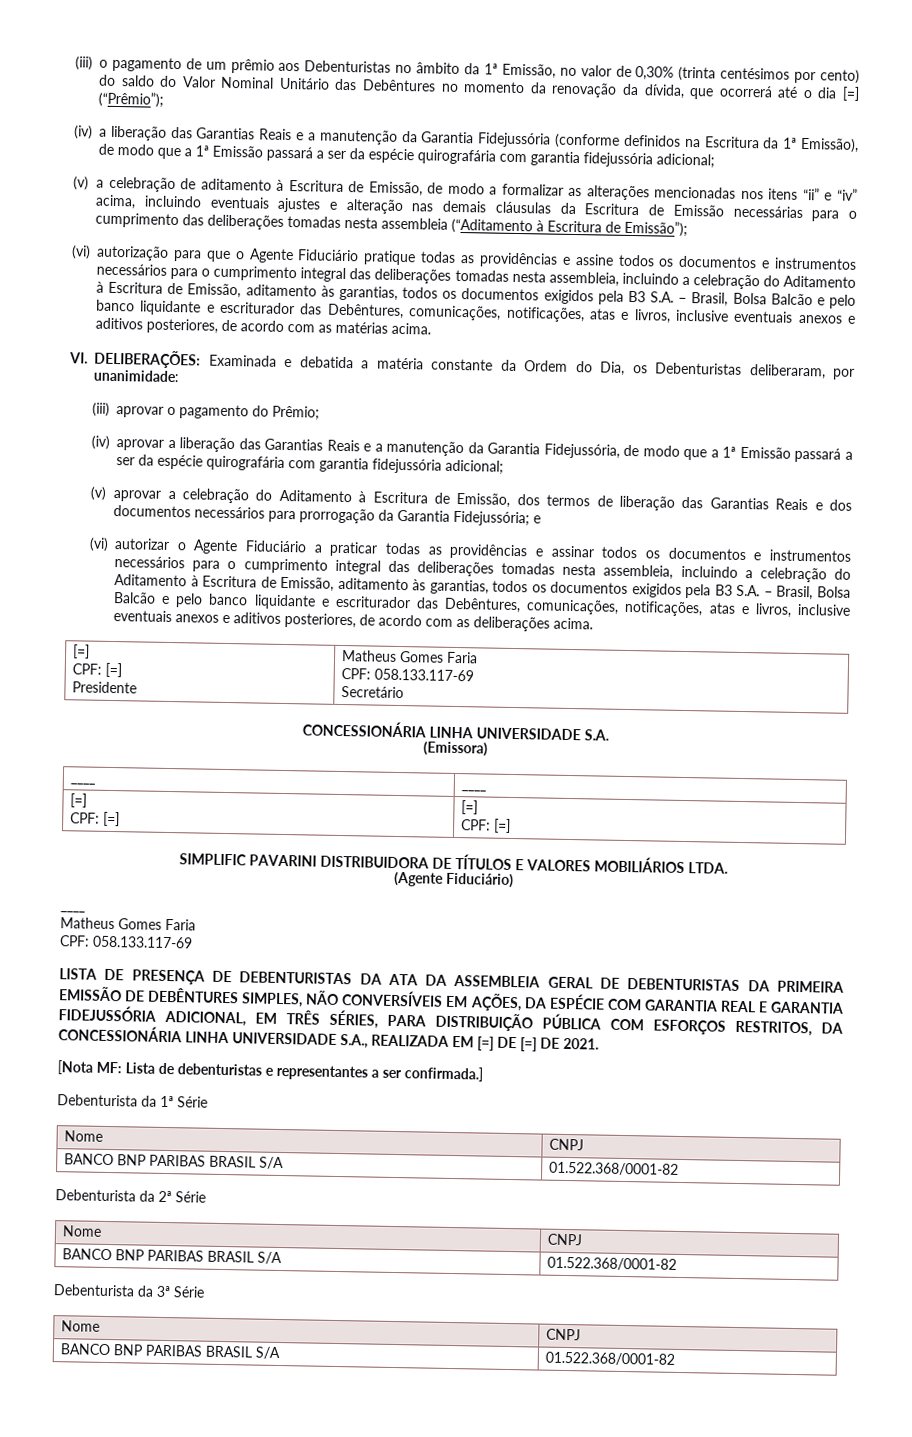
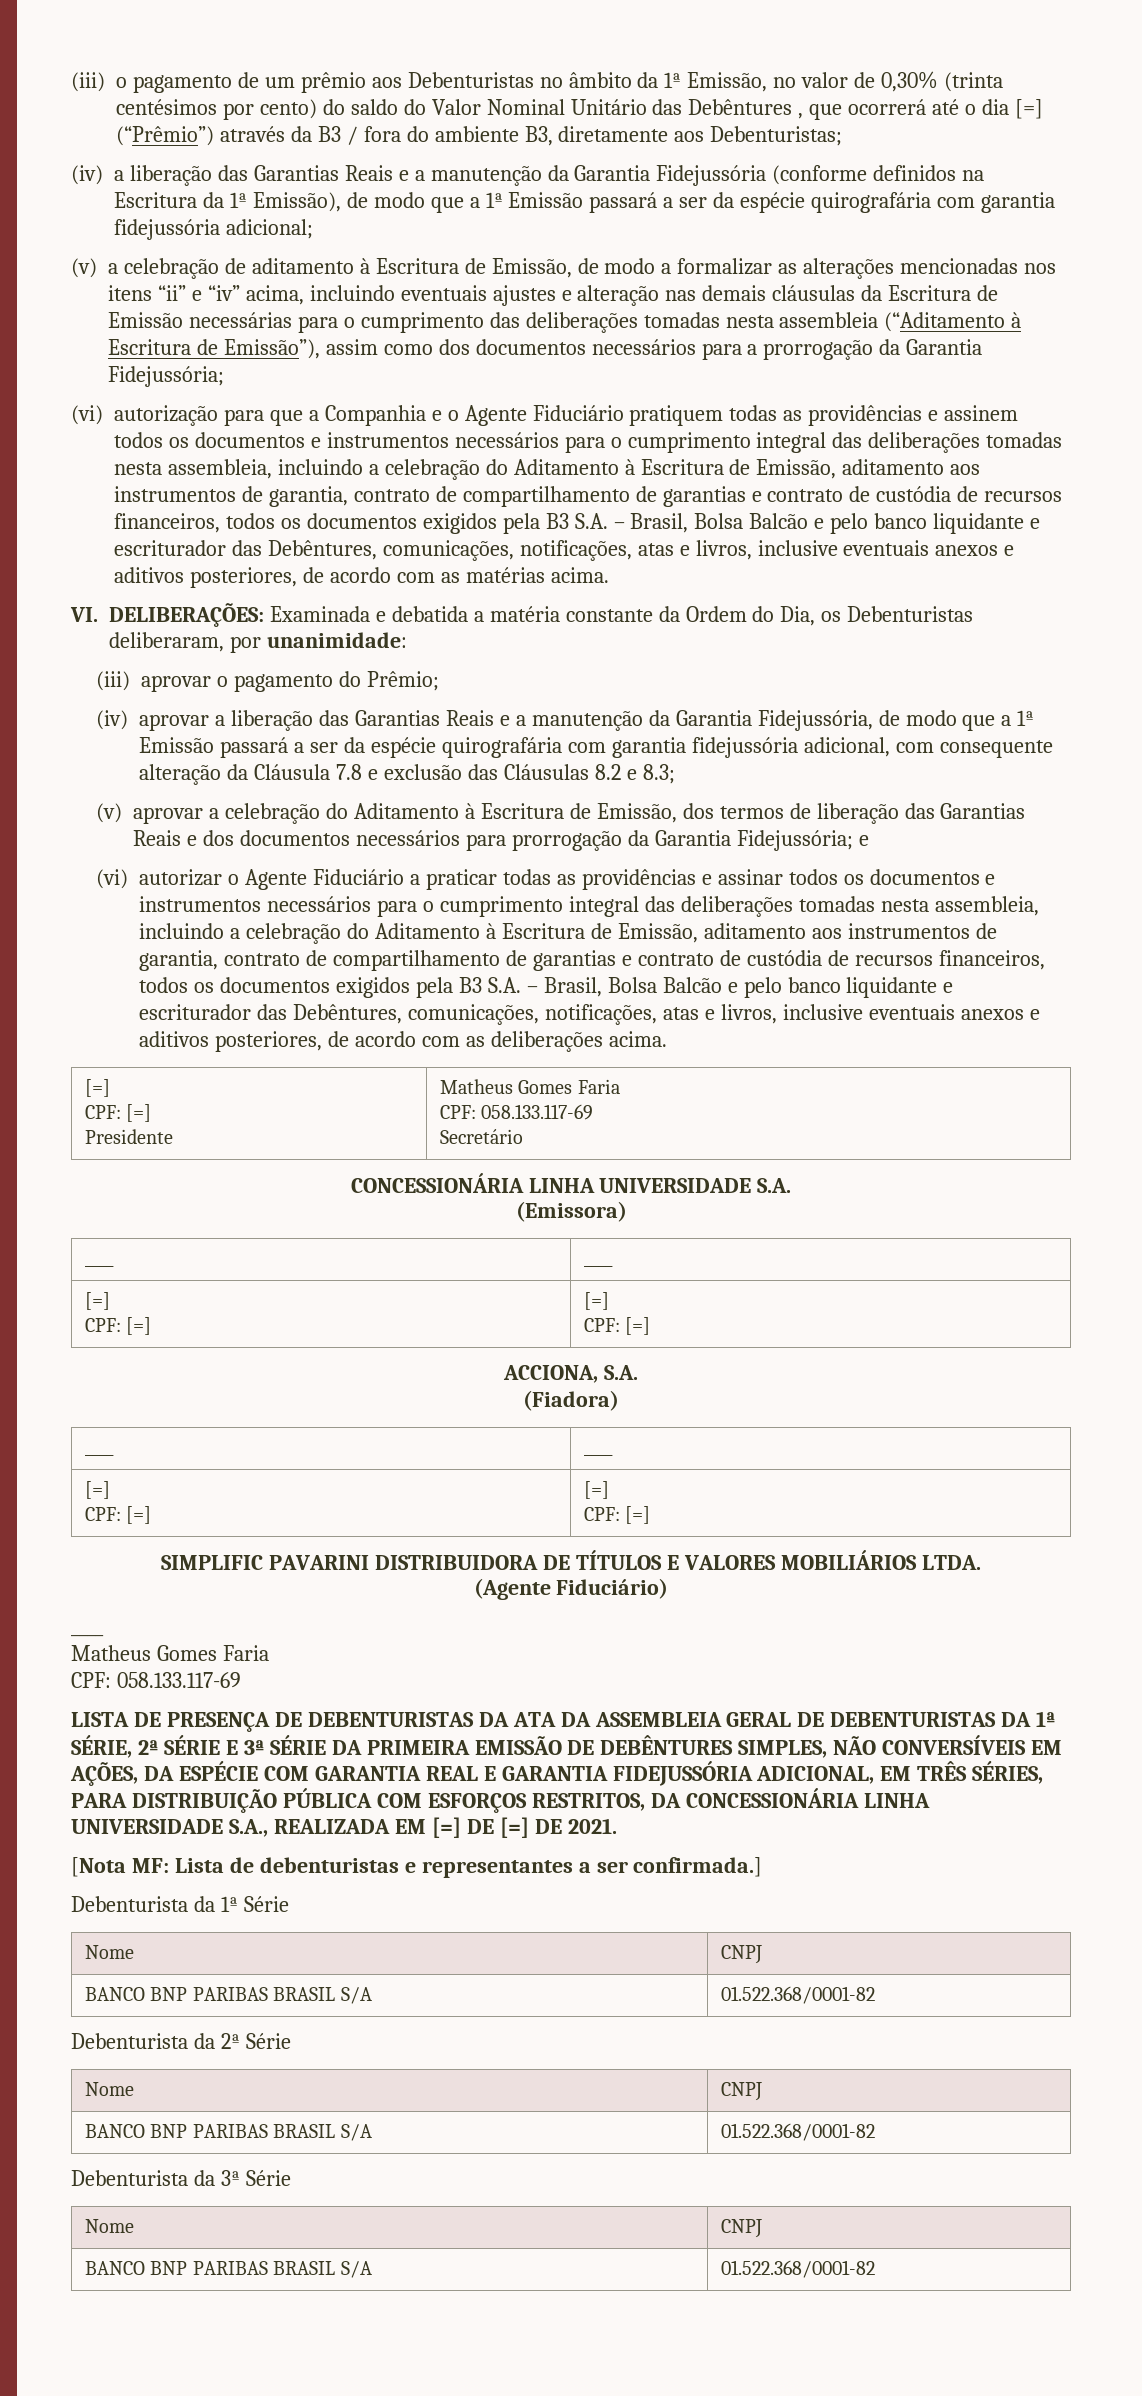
- (iii) o pagamento de um prêmio aos Debenturistas no âmbito da 1ª Emissão, no valor de 0,30% (trinta centésimos por cento) do saldo do Valor Nominal Unitário das Debêntures no momento da renovação da dívida, que ocorrerá até o dia [=] (“Prêmio”);
+ (iii) o pagamento de um prêmio aos Debenturistas no âmbito da 1ª Emissão, no valor de 0,30% (trinta centésimos por cento) do saldo do Valor Nominal Unitário das Debêntures , que ocorrerá até o dia [=] (“Prêmio”) através da B3 / fora do ambiente B3, diretamente aos Debenturistas;
- (v) a celebração de aditamento à Escritura de Emissão, de modo a formalizar as alterações mencionadas nos itens “ii” e “iv” acima, incluindo eventuais ajustes e alteração nas demais cláusulas da Escritura de Emissão necessárias para o cumprimento das deliberações tomadas nesta assembleia (“Aditamento à Escritura de Emissão”);
+ (v) a celebração de aditamento à Escritura de Emissão, de modo a formalizar as alterações mencionadas nos itens “ii” e “iv” acima, incluindo eventuais ajustes e alteração nas demais cláusulas da Escritura de Emissão necessárias para o cumprimento das deliberações tomadas nesta assembleia (“Aditamento à Escritura de Emissão”), assim como dos documentos necessários para a prorrogação da Garantia Fidejussória;
- (vi) autorização para que o Agente Fiduciário pratique todas as providências e assine todos os documentos e instrumentos necessários para o cumprimento integral das deliberações tomadas nesta assembleia, incluindo a celebração do Aditamento à Escritura de Emissão, aditamento às garantias, todos os documentos exigidos pela B3 S.A. – Brasil, Bolsa Balcão e pelo banco liquidante e escriturador das Debêntures, comunicações, notificações, atas e livros, inclusive eventuais anexos e aditivos posteriores, de acordo com as matérias acima.
+ (vi) autorização para que a Companhia e o Agente Fiduciário pratiquem todas as providências e assinem todos os documentos e instrumentos necessários para o cumprimento integral das deliberações tomadas nesta assembleia, incluindo a celebração do Aditamento à Escritura de Emissão, aditamento aos instrumentos de garantia, contrato de compartilhamento de garantias e contrato de custódia de recursos financeiros, todos os documentos exigidos pela B3 S.A. – Brasil, Bolsa Balcão e pelo banco liquidante e escriturador das Debêntures, comunicações, notificações, atas e livros, inclusive eventuais anexos e aditivos posteriores, de acordo com as matérias acima.
- (iv) aprovar a liberação das Garantias Reais e a manutenção da Garantia Fidejussória, de modo que a 1ª Emissão passará a ser da espécie quirografária com garantia fidejussória adicional;
+ (iv) aprovar a liberação das Garantias Reais e a manutenção da Garantia Fidejussória, de modo que a 1ª Emissão passará a ser da espécie quirografária com garantia fidejussória adicional, com consequente alteração da Cláusula 7.8 e exclusão das Cláusulas 8.2 e 8.3;
- (vi) autorizar o Agente Fiduciário a praticar todas as providências e assinar todos os documentos e instrumentos necessários para o cumprimento integral das deliberações tomadas nesta assembleia, incluindo a celebração do Aditamento à Escritura de Emissão, aditamento às garantias, todos os documentos exigidos pela B3 S.A. – Brasil, Bolsa Balcão e pelo banco liquidante e escriturador das Debêntures, comunicações, notificações, atas e livros, inclusive eventuais anexos e aditivos posteriores, de acordo com as deliberações acima.
+ (vi) autorizar o Agente Fiduciário a praticar todas as providências e assinar todos os documentos e instrumentos necessários para o cumprimento integral das deliberações tomadas nesta assembleia, incluindo a celebração do Aditamento à Escritura de Emissão, aditamento aos instrumentos de garantia, contrato de compartilhamento de garantias e contrato de custódia de recursos financeiros, todos os documentos exigidos pela B3 S.A. – Brasil, Bolsa Balcão e pelo banco liquidante e escriturador das Debêntures, comunicações, notificações, atas e livros, inclusive eventuais anexos e aditivos posteriores, de acordo com as deliberações acima.
+ ACCIONA, S.A.
+ (Fiadora)
+ ____ | ____
+ [=]
+ CPF: [=] | [=]
+ CPF: [=]
- LISTA DE PRESENÇA DE DEBENTURISTAS DA ATA DA ASSEMBLEIA GERAL DE DEBENTURISTAS DA PRIMEIRA EMISSÃO DE DEBÊNTURES SIMPLES, NÃO CONVERSÍVEIS EM AÇÕES, DA ESPÉCIE COM GARANTIA REAL E GARANTIA FIDEJUSSÓRIA ADICIONAL, EM TRÊS SÉRIES, PARA DISTRIBUIÇÃO PÚBLICA COM ESFORÇOS RESTRITOS, DA CONCESSIONÁRIA LINHA UNIVERSIDADE S.A., REALIZADA EM [=] DE [=] DE 2021.
+ LISTA DE PRESENÇA DE DEBENTURISTAS DA ATA DA ASSEMBLEIA GERAL DE DEBENTURISTAS DA 1ª SÉRIE, 2ª SÉRIE E 3ª SÉRIE DA PRIMEIRA EMISSÃO DE DEBÊNTURES SIMPLES, NÃO CONVERSÍVEIS EM AÇÕES, DA ESPÉCIE COM GARANTIA REAL E GARANTIA FIDEJUSSÓRIA ADICIONAL, EM TRÊS SÉRIES, PARA DISTRIBUIÇÃO PÚBLICA COM ESFORÇOS RESTRITOS, DA CONCESSIONÁRIA LINHA UNIVERSIDADE S.A., REALIZADA EM [=] DE [=] DE 2021.

